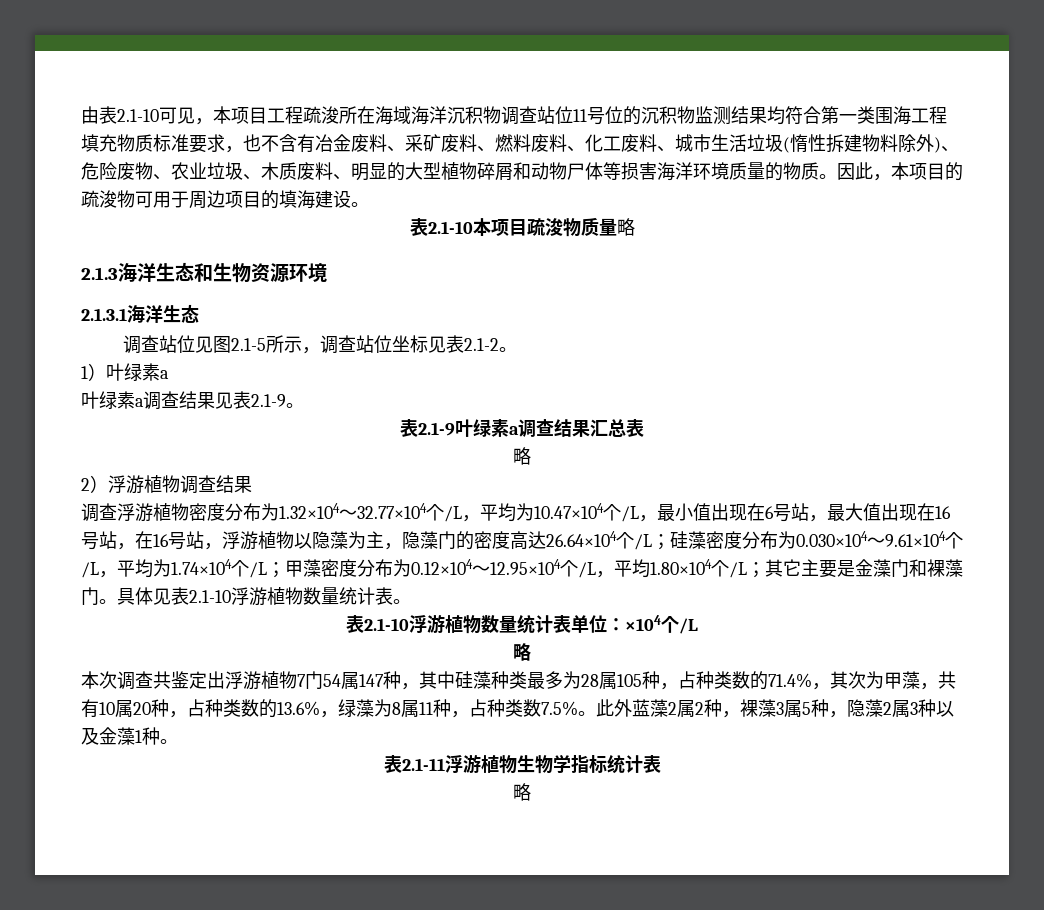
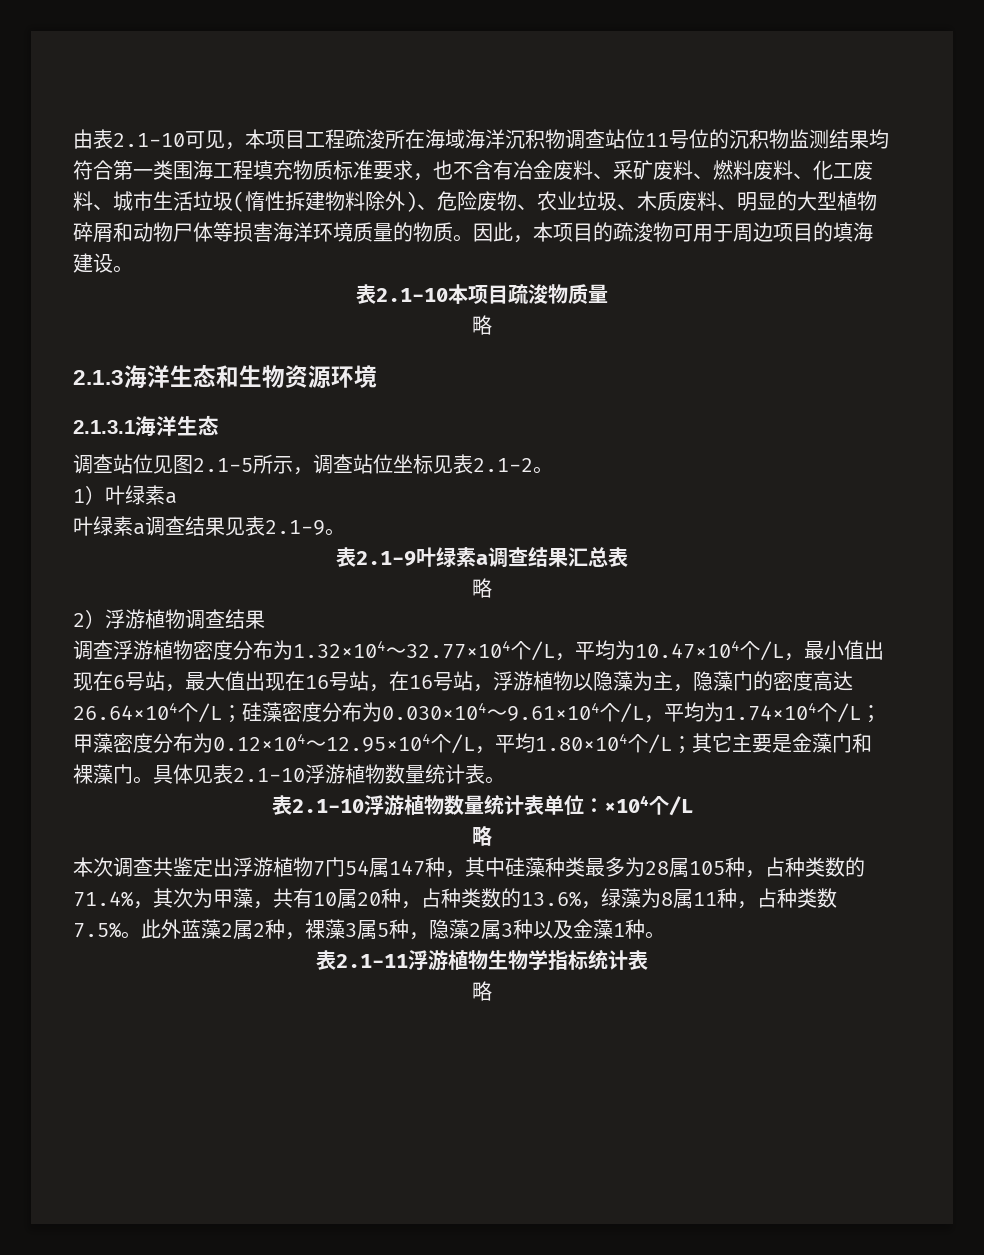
- 表2.1-10本项目疏浚物质量略
+ 表2.1-10本项目疏浚物质量
+ 略

